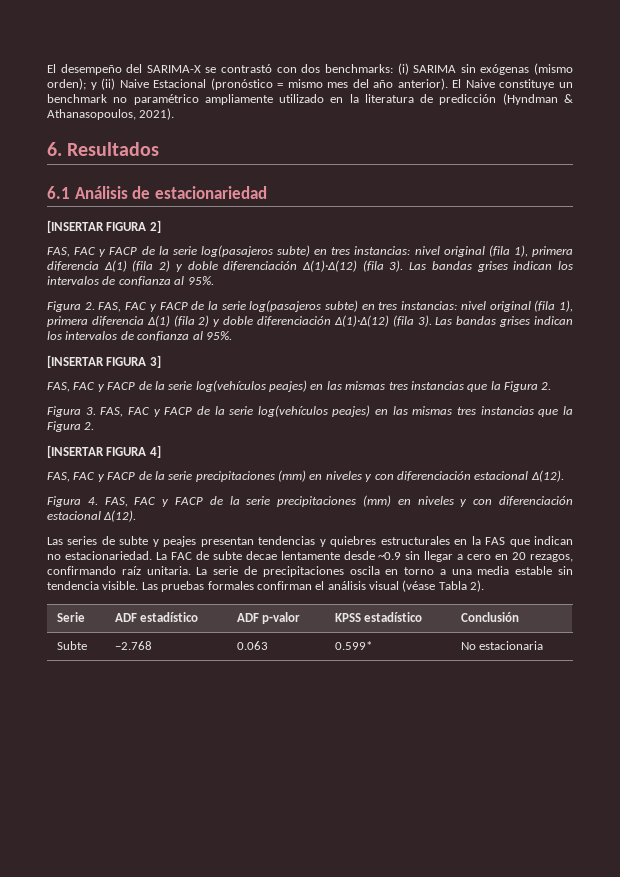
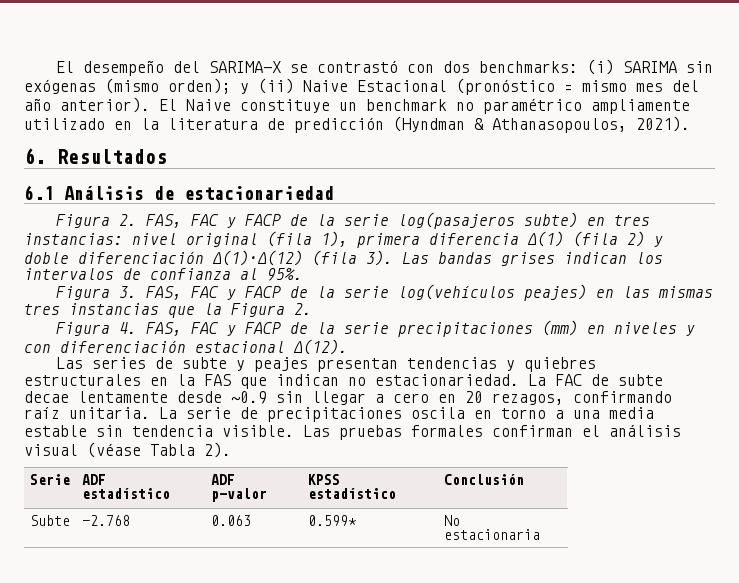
- [INSERTAR FIGURA 2]
- FAS, FAC y FACP de la serie log(pasajeros subte) en tres instancias: nivel original (fila 1), primera diferencia ∆(1) (fila 2) y doble diferenciación ∆(1)·∆(12) (fila 3). Las bandas grises indican los intervalos de confianza al 95%.
- [INSERTAR FIGURA 3]
- FAS, FAC y FACP de la serie log(vehículos peajes) en las mismas tres instancias que la Figura 2.
- [INSERTAR FIGURA 4]
- FAS, FAC y FACP de la serie precipitaciones (mm) en niveles y con diferenciación estacional ∆(12).

